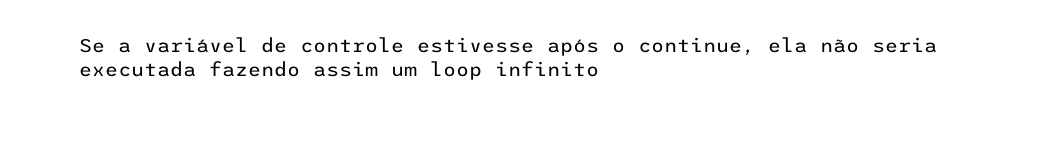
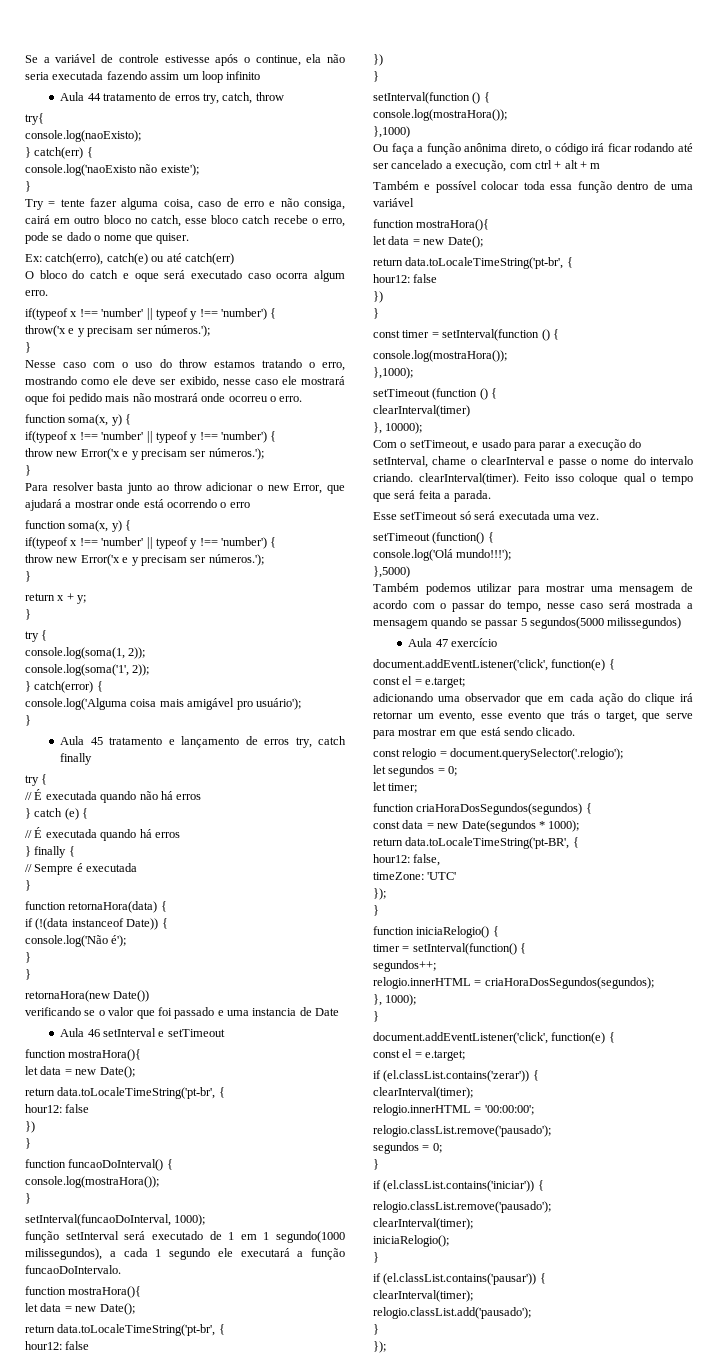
+ Aula 44 tratamento de erros try, catch, throw
+ try{
+ console.log(naoExisto);
+ } catch(err) {
+ console.log('naoExisto não existe');
+ }
+ Try = tente fazer alguma coisa, caso de erro e não consiga, cairá em outro bloco no catch, esse bloco catch recebe o erro, pode se dado o nome que quiser.
+ Ex: catch(erro), catch(e) ou até catch(err)
+ O bloco do catch e oque será executado caso ocorra algum erro.
+ if(typeof x !== 'number' || typeof y !== 'number') {
+ throw('x e y precisam ser números.');
+ }
+ Nesse caso com o uso do throw estamos tratando o erro, mostrando como ele deve ser exibido, nesse caso ele mostrará oque foi pedido mais não mostrará onde ocorreu o erro.
+ function soma(x, y) {
+ if(typeof x !== 'number' || typeof y !== 'number') {
+ throw new Error('x e y precisam ser números.');
+ }
+ Para resolver basta junto ao throw adicionar o new Error, que ajudará a mostrar onde está ocorrendo o erro
+ function soma(x, y) {
+ if(typeof x !== 'number' || typeof y !== 'number') {
+ throw new Error('x e y precisam ser números.');
+ }
+ return x + y;
+ }
+ try {
+ console.log(soma(1, 2));
+ console.log(soma('1', 2));
+ } catch(error) {
+ console.log('Alguma coisa mais amigável pro usuário');
+ }
+ Aula 45 tratamento e lançamento de erros try, catch finally
+ try {
+ // É executada quando não há erros
+ } catch (e) {
+ // É executada quando há erros
+ } finally {
+ // Sempre é executada
+ }
+ function retornaHora(data) {
+ if (!(data instanceof Date)) {
+ console.log('Não é');
+ }
+ }
+ retornaHora(new Date())
+ verificando se o valor que foi passado e uma instancia de Date
+ Aula 46 setInterval e setTimeout
+ function mostraHora(){
+ let data = new Date();
+ return data.toLocaleTimeString('pt-br', {
+ hour12: false
+ })
+ }
+ function funcaoDoInterval() {
+ console.log(mostraHora());
+ }
+ setInterval(funcaoDoInterval, 1000);
+ função setInterval será executado de 1 em 1 segundo(1000 milissegundos), a cada 1 segundo ele executará a função funcaoDoIntervalo.
+ function mostraHora(){
+ let data = new Date();
+ return data.toLocaleTimeString('pt-br', {
+ hour12: false
+ })
+ }
+ setInterval(function () {
+ console.log(mostraHora());
+ },1000)
+ Ou faça a função anônima direto, o código irá ficar rodando até ser cancelado a execução, com ctrl + alt + m
+ Também e possível colocar toda essa função dentro de uma variável
+ function mostraHora(){
+ let data = new Date();
+ return data.toLocaleTimeString('pt-br', {
+ hour12: false
+ })
+ }
+ const timer = setInterval(function () {
+ console.log(mostraHora());
+ },1000);
+ setTimeout (function () {
+ clearInterval(timer)
+ }, 10000);
+ Com o setTimeout, e usado para parar a execução do setInterval, chame o clearInterval e passe o nome do intervalo criando. clearInterval(timer). Feito isso coloque qual o tempo que será feita a parada.
+ Esse setTimeout só será executada uma vez.
+ setTimeout (function() {
+ console.log('Olá mundo!!!');
+ },5000)
+ Também podemos utilizar para mostrar uma mensagem de acordo com o passar do tempo, nesse caso será mostrada a mensagem quando se passar 5 segundos(5000 milissegundos)
+ Aula 47 exercício
+ document.addEventListener('click', function(e) {
+ const el = e.target;
+ adicionando uma observador que em cada ação do clique irá retornar um evento, esse evento que trás o target, que serve para mostrar em que está sendo clicado.
+ const relogio = document.querySelector('.relogio');
+ let segundos = 0;
+ let timer;
+ function criaHoraDosSegundos(segundos) {
+ const data = new Date(segundos * 1000);
+ return data.toLocaleTimeString('pt-BR', {
+ hour12: false,
+ timeZone: 'UTC'
+ });
+ }
+ function iniciaRelogio() {
+ timer = setInterval(function() {
+ segundos++;
+ relogio.innerHTML = criaHoraDosSegundos(segundos);
+ }, 1000);
+ }
+ document.addEventListener('click', function(e) {
+ const el = e.target;
+ if (el.classList.contains('zerar')) {
+ clearInterval(timer);
+ relogio.innerHTML = '00:00:00';
+ relogio.classList.remove('pausado');
+ segundos = 0;
+ }
+ if (el.classList.contains('iniciar')) {
+ relogio.classList.remove('pausado');
+ clearInterval(timer);
+ iniciaRelogio();
+ }
+ if (el.classList.contains('pausar')) {
+ clearInterval(timer);
+ relogio.classList.add('pausado');
+ }
+ });

